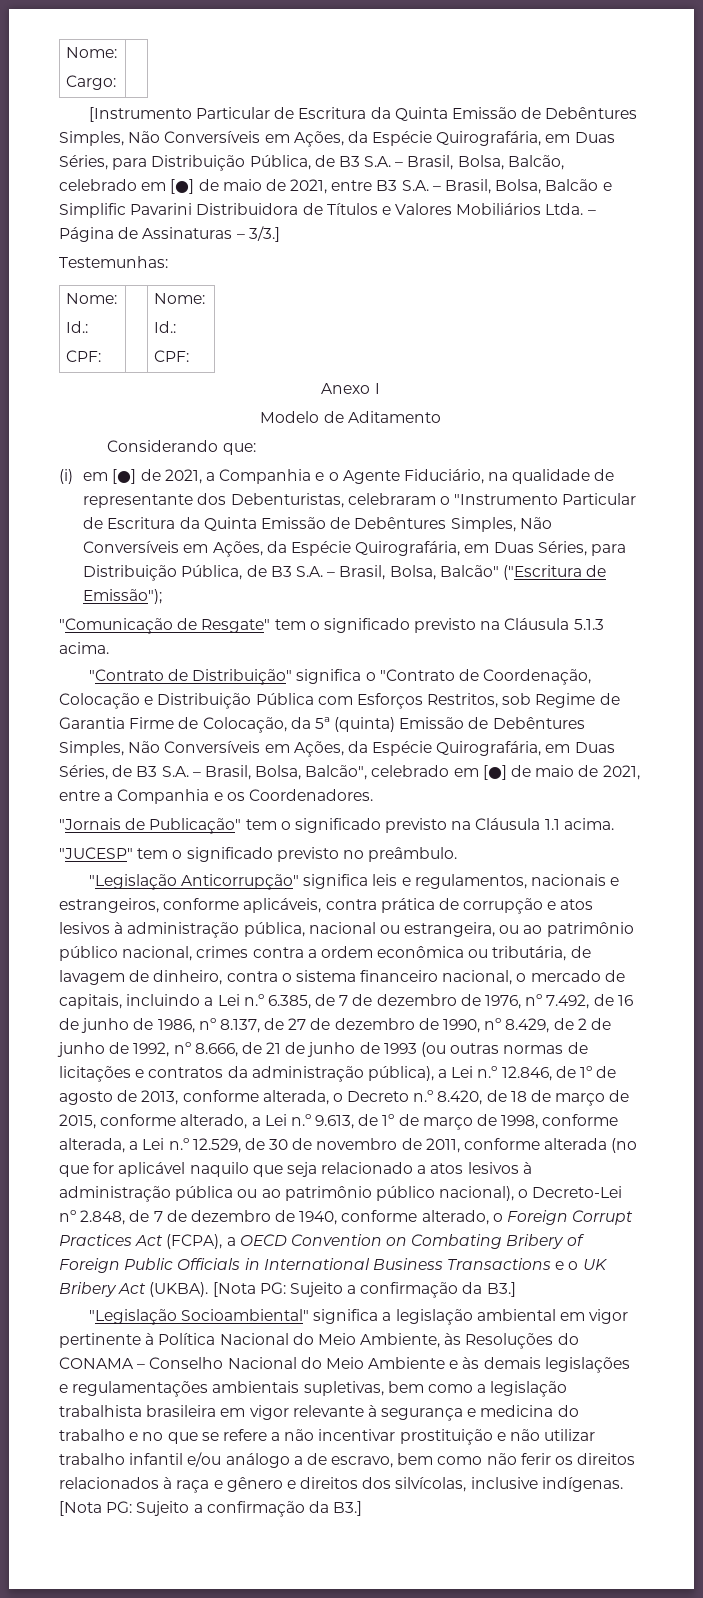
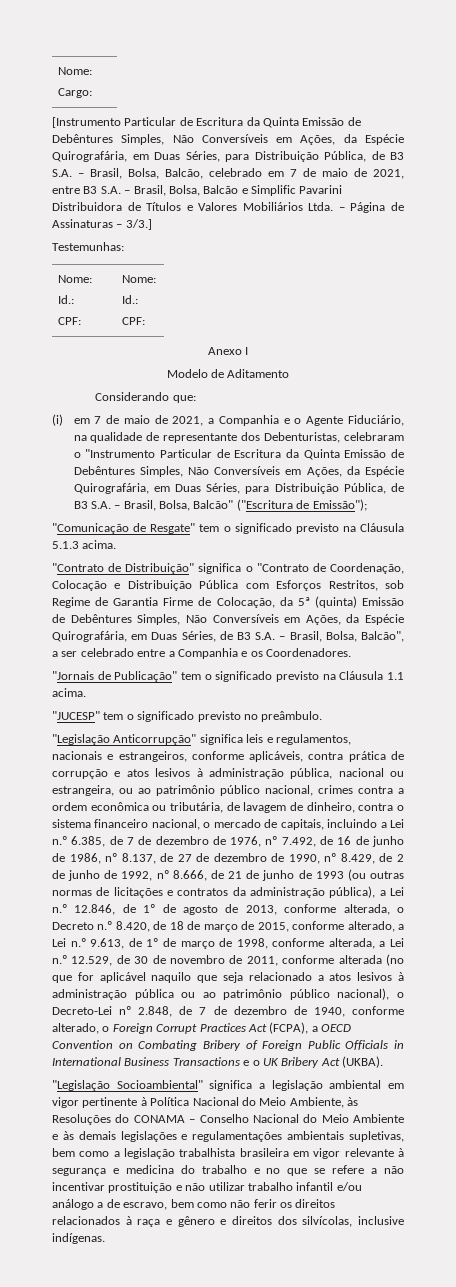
- [Instrumento Particular de Escritura da Quinta Emissão de Debêntures Simples, Não Conversíveis em Ações, da Espécie Quirografária, em Duas Séries, para Distribuição Pública, de B3 S.A. – Brasil, Bolsa, Balcão, celebrado em [●] de maio de 2021, entre B3 S.A. – Brasil, Bolsa, Balcão e Simplific Pavarini Distribuidora de Títulos e Valores Mobiliários Ltda.
+ [Instrumento Particular de Escritura da Quinta Emissão de Debêntures Simples, Não Conversíveis em Ações, da Espécie Quirografária, em Duas Séries, para Distribuição Pública, de B3 S.A. – Brasil, Bolsa, Balcão, celebrado em 7 de maio de 2021, entre B3 S.A. – Brasil, Bolsa, Balcão e Simplific Pavarini Distribuidora de Títulos e Valores Mobiliários Ltda.
- (i) em [●] de 2021, a Companhia e o Agente Fiduciário, na qualidade de representante dos Debenturistas, celebraram o "Instrumento Particular de Escritura da Quinta Emissão de Debêntures Simples, Não Conversíveis em Ações, da Espécie Quirografária, em Duas Séries, para Distribuição Pública, de B3 S.A. – Brasil, Bolsa, Balcão" ("Escritura de Emissão");
+ (i) em 7 de maio de 2021, a Companhia e o Agente Fiduciário, na qualidade de representante dos Debenturistas, celebraram o "Instrumento Particular de Escritura da Quinta Emissão de Debêntures Simples, Não Conversíveis em Ações, da Espécie Quirografária, em Duas Séries, para Distribuição Pública, de B3 S.A. – Brasil, Bolsa, Balcão" ("Escritura de Emissão");
- "Contrato de Distribuição" significa o "Contrato de Coordenação, Colocação e Distribuição Pública com Esforços Restritos, sob Regime de Garantia Firme de Colocação, da 5ª (quinta) Emissão de Debêntures Simples, Não Conversíveis em Ações, da Espécie Quirografária, em Duas Séries, de B3 S.A. – Brasil, Bolsa, Balcão", celebrado em [●] de maio de 2021, entre a Companhia e os Coordenadores.
+ "Contrato de Distribuição" significa o "Contrato de Coordenação, Colocação e Distribuição Pública com Esforços Restritos, sob Regime de Garantia Firme de Colocação, da 5ª (quinta) Emissão de Debêntures Simples, Não Conversíveis em Ações, da Espécie Quirografária, em Duas Séries, de B3 S.A. – Brasil, Bolsa, Balcão", a ser celebrado entre a Companhia e os Coordenadores.
- "Legislação Anticorrupção" significa leis e regulamentos, nacionais e estrangeiros, conforme aplicáveis, contra prática de corrupção e atos lesivos à administração pública, nacional ou estrangeira, ou ao patrimônio público nacional, crimes contra a ordem econômica ou tributária, de lavagem de dinheiro, contra o sistema financeiro nacional, o mercado de capitais, incluindo a Lei n.º 6.385, de 7 de dezembro de 1976, nº 7.492, de 16 de junho de 1986, nº 8.137, de 27 de dezembro de 1990, nº 8.429, de 2 de junho de 1992, nº 8.666, de 21 de junho de 1993 (ou outras normas de licitações e contratos da administração pública), a Lei n.º 12.846, de 1º de agosto de 2013, conforme alterada, o Decreto n.º 8.420, de 18 de março de 2015, conforme alterado, a Lei n.º 9.613, de 1º de março de 1998, conforme alterada, a Lei n.º 12.529, de 30 de novembro de 2011, conforme alterada (no que for aplicável naquilo que seja relacionado a atos lesivos à administração pública ou ao patrimônio público nacional), o Decreto-Lei nº 2.848, de 7 de dezembro de 1940, conforme alterado, o Foreign Corrupt Practices Act (FCPA), a OECD Convention on Combating Bribery of Foreign Public Officials in International Business Transactions e o UK Bribery Act (UKBA). [Nota PG: Sujeito a confirmação da B3.]
+ "Legislação Anticorrupção" significa leis e regulamentos, nacionais e estrangeiros, conforme aplicáveis, contra prática de corrupção e atos lesivos à administração pública, nacional ou estrangeira, ou ao patrimônio público nacional, crimes contra a ordem econômica ou tributária, de lavagem de dinheiro, contra o sistema financeiro nacional, o mercado de capitais, incluindo a Lei n.º 6.385, de 7 de dezembro de 1976, nº 7.492, de 16 de junho de 1986, nº 8.137, de 27 de dezembro de 1990, nº 8.429, de 2 de junho de 1992, nº 8.666, de 21 de junho de 1993 (ou outras normas de licitações e contratos da administração pública), a Lei n.º 12.846, de 1º de agosto de 2013, conforme alterada, o Decreto n.º 8.420, de 18 de março de 2015, conforme alterado, a Lei n.º 9.613, de 1º de março de 1998, conforme alterada, a Lei n.º 12.529, de 30 de novembro de 2011, conforme alterada (no que for aplicável naquilo que seja relacionado a atos lesivos à administração pública ou ao patrimônio público nacional), o Decreto-Lei nº 2.848, de 7 de dezembro de 1940, conforme alterado, o Foreign Corrupt Practices Act (FCPA), a OECD Convention on Combating Bribery of Foreign Public Officials in International Business Transactions e o UK Bribery Act (UKBA).
- "Legislação Socioambiental" significa a legislação ambiental em vigor pertinente à Política Nacional do Meio Ambiente, às Resoluções do CONAMA – Conselho Nacional do Meio Ambiente e às demais legislações e regulamentações ambientais supletivas, bem como a legislação trabalhista brasileira em vigor relevante à segurança e medicina do trabalho e no que se refere a não incentivar prostituição e não utilizar trabalho infantil e/ou análogo a de escravo, bem como não ferir os direitos relacionados à raça e gênero e direitos dos silvícolas, inclusive indígenas. [Nota PG: Sujeito a confirmação da B3.]
+ "Legislação Socioambiental" significa a legislação ambiental em vigor pertinente à Política Nacional do Meio Ambiente, às Resoluções do CONAMA – Conselho Nacional do Meio Ambiente e às demais legislações e regulamentações ambientais supletivas, bem como a legislação trabalhista brasileira em vigor relevante à segurança e medicina do trabalho e no que se refere a não incentivar prostituição e não utilizar trabalho infantil e/ou análogo a de escravo, bem como não ferir os direitos relacionados à raça e gênero e direitos dos silvícolas, inclusive indígenas.

